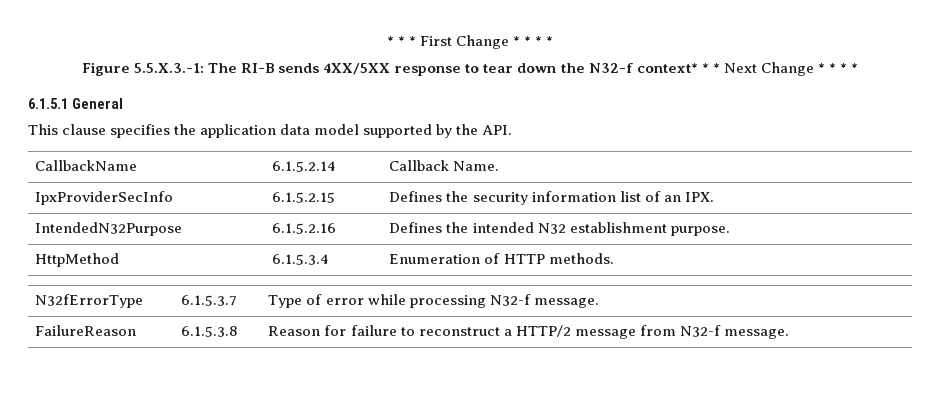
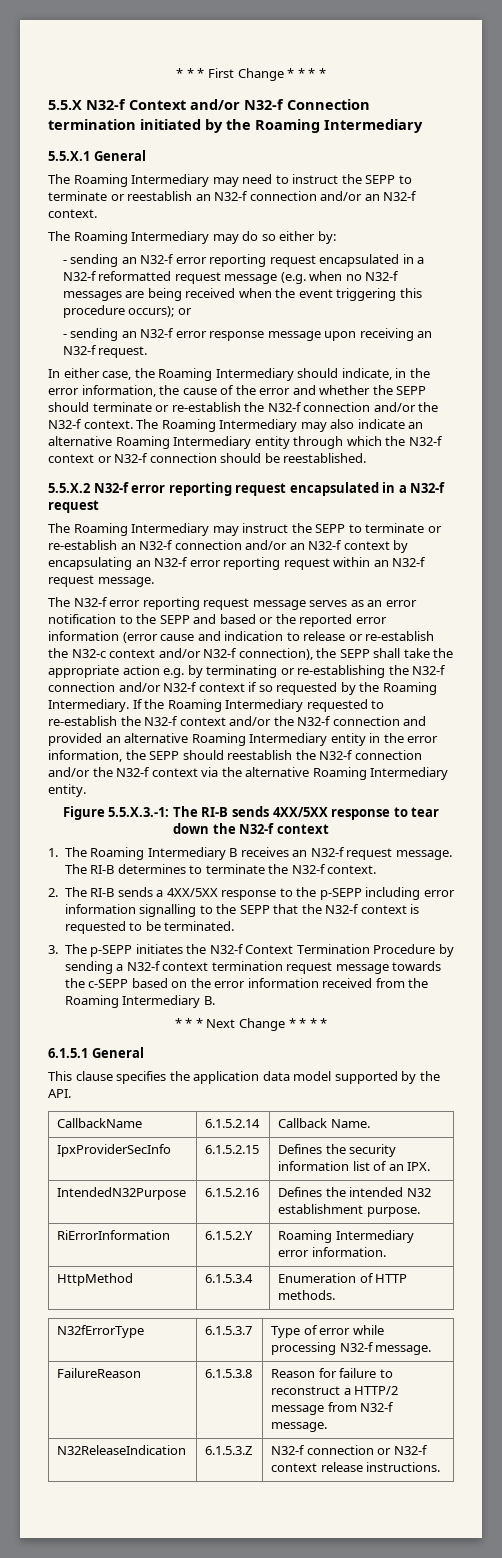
+ 5.5.X N32-f Context and/or N32-f Connection termination initiated by the Roaming Intermediary
+ 5.5.X.1 General
+ The Roaming Intermediary may need to instruct the SEPP to terminate or reestablish an N32-f connection and/or an N32-f context.
+ The Roaming Intermediary may do so either by:
+ - sending an N32-f error reporting request encapsulated in a N32-f reformatted request message (e.g. when no N32-f messages are being received when the event triggering this procedure occurs); or
+ - sending an N32-f error response message upon receiving an N32-f request.
+ In either case, the Roaming Intermediary should indicate, in the error information, the cause of the error and whether the SEPP should terminate or re-establish the N32-f connection and/or the N32-f context. The Roaming Intermediary may also indicate an alternative Roaming Intermediary entity through which the N32-f context or N32-f connection should be reestablished.
+ 5.5.X.2 N32-f error reporting request encapsulated in a N32-f request
+ The Roaming Intermediary may instruct the SEPP to terminate or re-establish an N32-f connection and/or an N32-f context by encapsulating an N32-f error reporting request within an N32-f request message.
+ The N32-f error reporting request message serves as an error notification to the SEPP and based or the reported error information (error cause and indication to release or re-establish the N32-c context and/or N32-f connection), the SEPP shall take the appropriate action e.g. by terminating or re-establishing the N32-f connection and/or N32-f context if so requested by the Roaming Intermediary. If the Roaming Intermediary requested to re-establish the N32-f context and/or the N32-f connection and provided an alternative Roaming Intermediary entity in the error information, the SEPP should reestablish the N32-f connection and/or the N32-f context via the alternative Roaming Intermediary entity.
- Figure 5.5.X.3.-1: The RI-B sends 4XX/5XX response to tear down the N32-f context* * * Next Change * * * *
+ Figure 5.5.X.3.-1: The RI-B sends 4XX/5XX response to tear down the N32-f context
+ 1. The Roaming Intermediary B receives an N32-f request message. The RI-B determines to terminate the N32-f context.
+ 2. The RI-B sends a 4XX/5XX response to the p-SEPP including error information signalling to the SEPP that the N32-f context is requested to be terminated.
+ 3. The p-SEPP initiates the N32-f Context Termination Procedure by sending a N32-f context termination request message towards the c-SEPP based on the error information received from the Roaming Intermediary B.
+ * * * Next Change * * * *
+ RiErrorInformation | 6.1.5.2.Y | Roaming Intermediary error information.
+ N32ReleaseIndication | 6.1.5.3.Z | N32-f connection or N32-f context release instructions.

